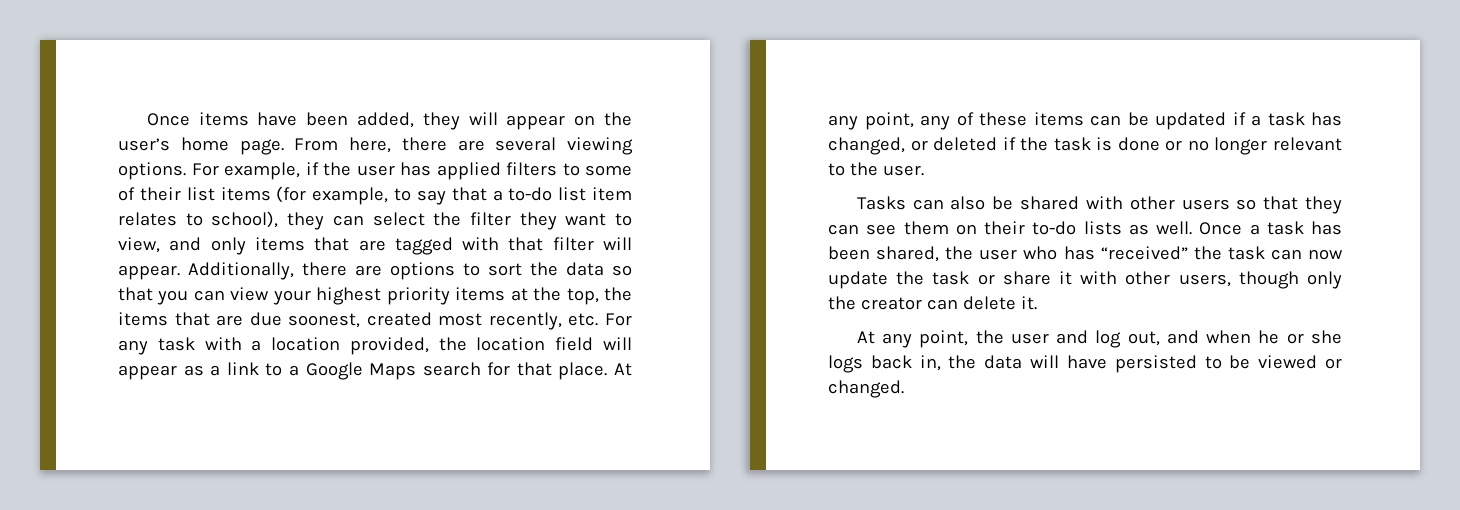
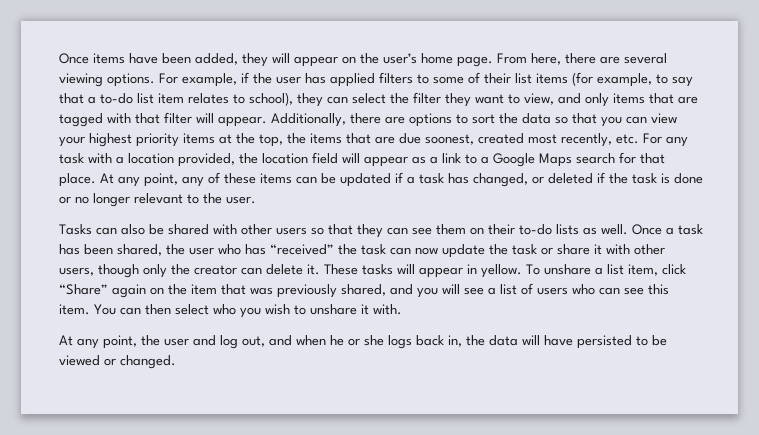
+ These tasks will appear in yellow. To unshare a list item, click “Share” again on the item that was previously shared, and you will see a list of users who can see this item. You can then select who you wish to unshare it with.

